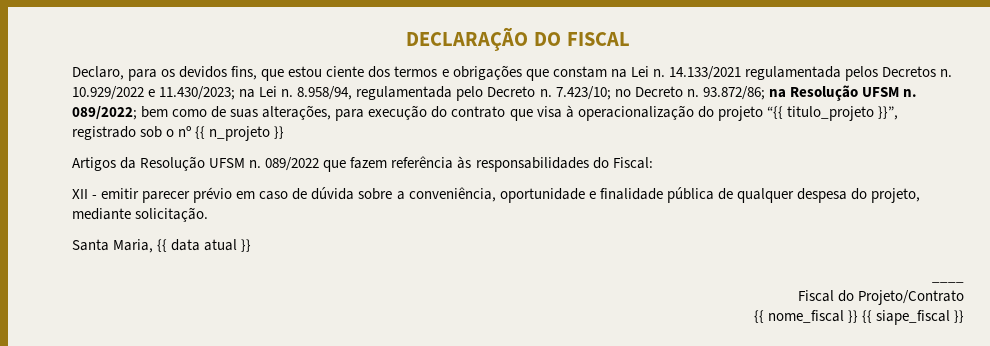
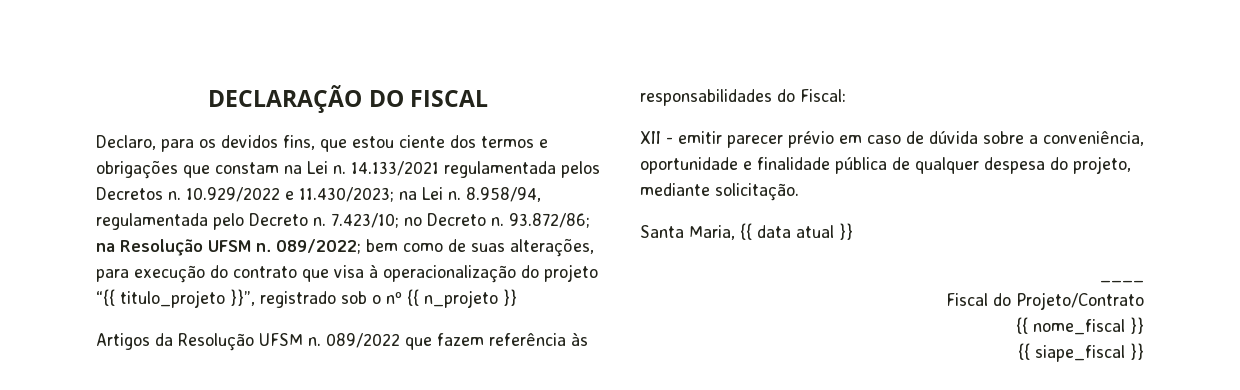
- {{ nome_fiscal }} {{ siape_fiscal }}
+ {{ nome_fiscal }}
+ {{ siape_fiscal }}

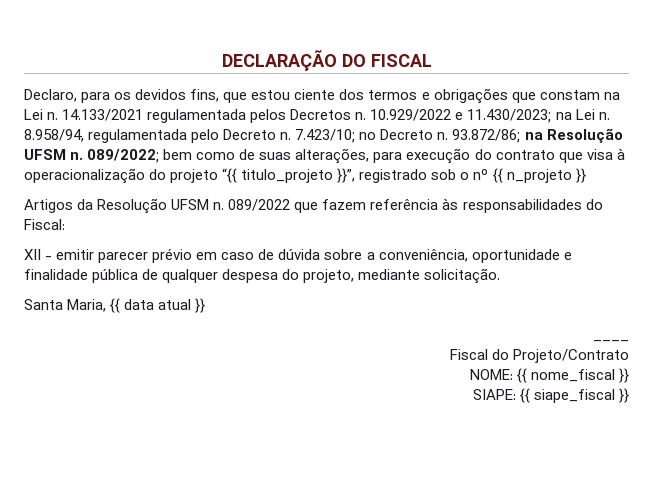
- {{ nome_fiscal }}
+ NOME: {{ nome_fiscal }}
- {{ siape_fiscal }}
+ SIAPE: {{ siape_fiscal }}

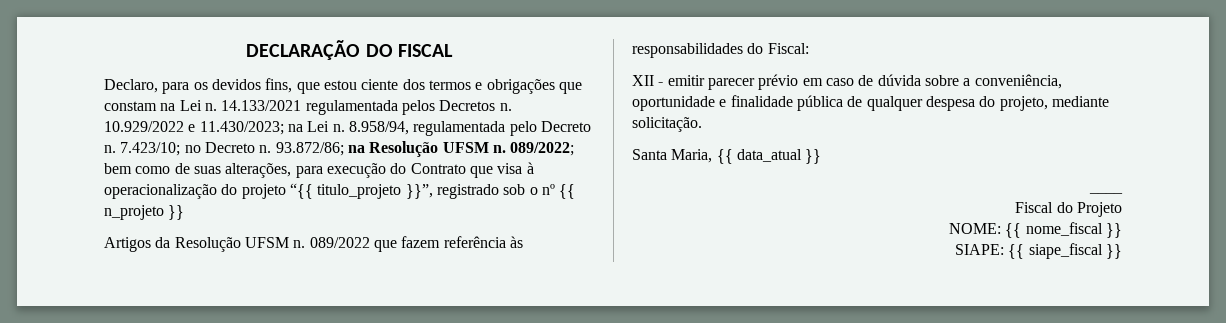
- 089/2022; bem como de suas alterações, para execução do contrato que visa à operacionalização do projeto “{{ titulo_projeto }}”, registrado sob o nº {{ n_projeto }}
+ 089/2022; bem como de suas alterações, para execução do Contrato que visa à operacionalização do projeto “{{ titulo_projeto }}”, registrado sob o nº {{ n_projeto }}
- Santa Maria, {{ data atual }}
+ Santa Maria, {{ data_atual }}
- Fiscal do Projeto/Contrato
+ Fiscal do Projeto

